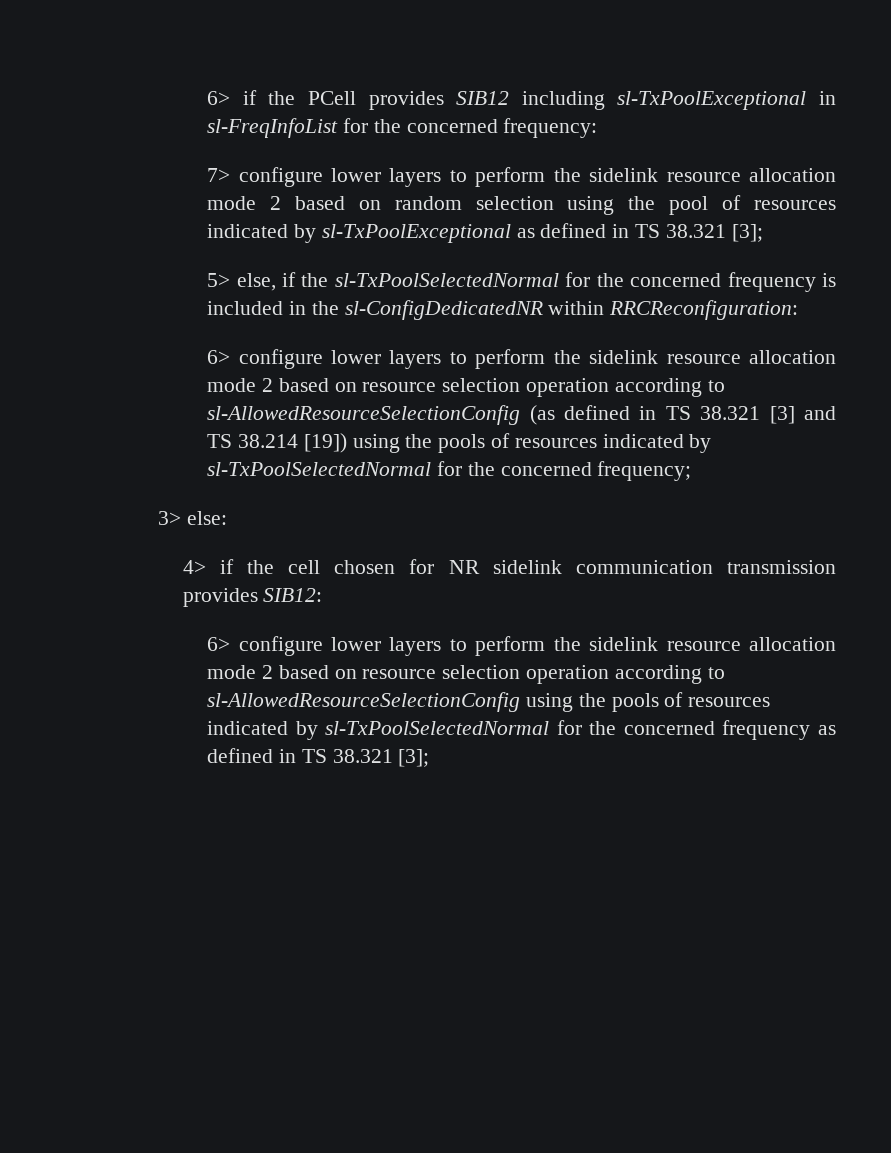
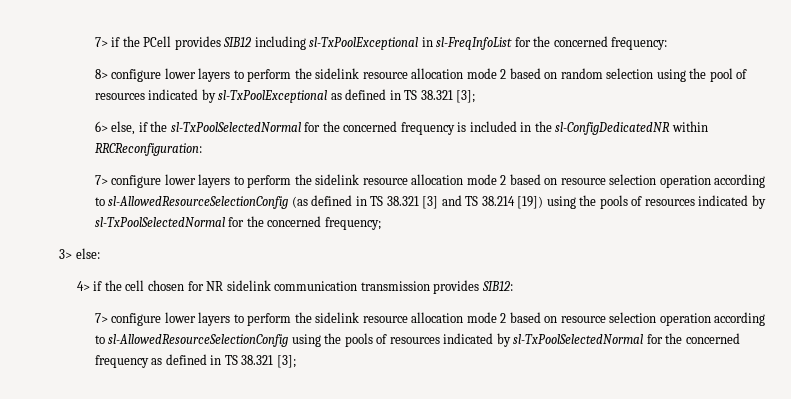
- 6> if the PCell provides SIB12 including sl-TxPoolExceptional in sl-FreqInfoList for the concerned frequency:
+ 7> if the PCell provides SIB12 including sl-TxPoolExceptional in sl-FreqInfoList for the concerned frequency:
- 7> configure lower layers to perform the sidelink resource allocation mode 2 based on random selection using the pool of resources indicated by sl-TxPoolExceptional as defined in TS 38.321 [3];
+ 8> configure lower layers to perform the sidelink resource allocation mode 2 based on random selection using the pool of resources indicated by sl-TxPoolExceptional as defined in TS 38.321 [3];
- 5> else, if the sl-TxPoolSelectedNormal for the concerned frequency is included in the sl-ConfigDedicatedNR within RRCReconfiguration:
+ 6> else, if the sl-TxPoolSelectedNormal for the concerned frequency is included in the sl-ConfigDedicatedNR within RRCReconfiguration:
- 6> configure lower layers to perform the sidelink resource allocation mode 2 based on resource selection operation according to sl-AllowedResourceSelectionConfig (as defined in TS 38.321 [3] and TS 38.214 [19]) using the pools of resources indicated by sl-TxPoolSelectedNormal for the concerned frequency;
+ 7> configure lower layers to perform the sidelink resource allocation mode 2 based on resource selection operation according to sl-AllowedResourceSelectionConfig (as defined in TS 38.321 [3] and TS 38.214 [19]) using the pools of resources indicated by sl-TxPoolSelectedNormal for the concerned frequency;
- 6> configure lower layers to perform the sidelink resource allocation mode 2 based on resource selection operation according to sl-AllowedResourceSelectionConfig using the pools of resources indicated by sl-TxPoolSelectedNormal for the concerned frequency as defined in TS 38.321 [3];
+ 7> configure lower layers to perform the sidelink resource allocation mode 2 based on resource selection operation according to sl-AllowedResourceSelectionConfig using the pools of resources indicated by sl-TxPoolSelectedNormal for the concerned frequency as defined in TS 38.321 [3];

